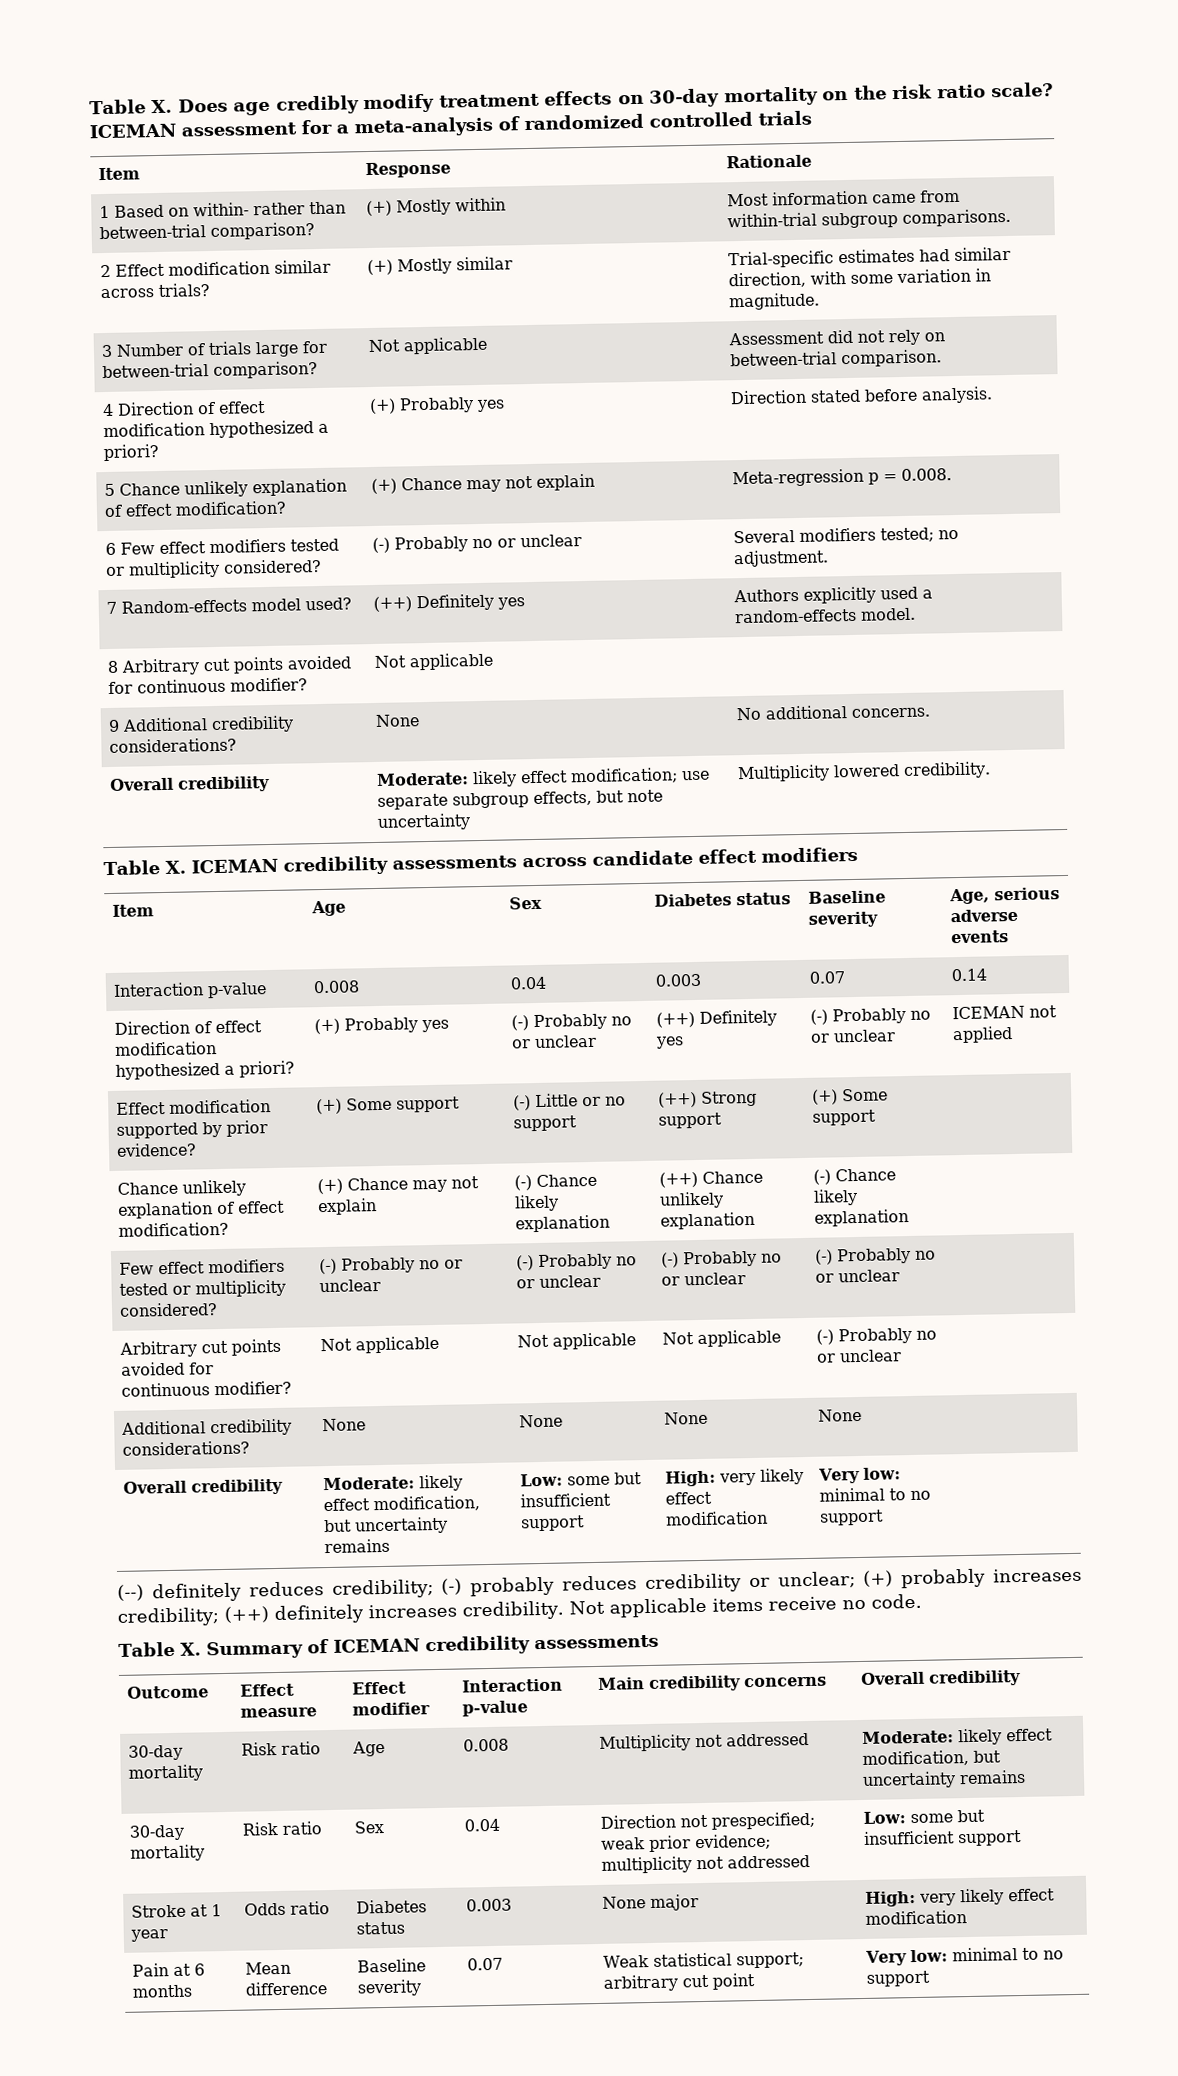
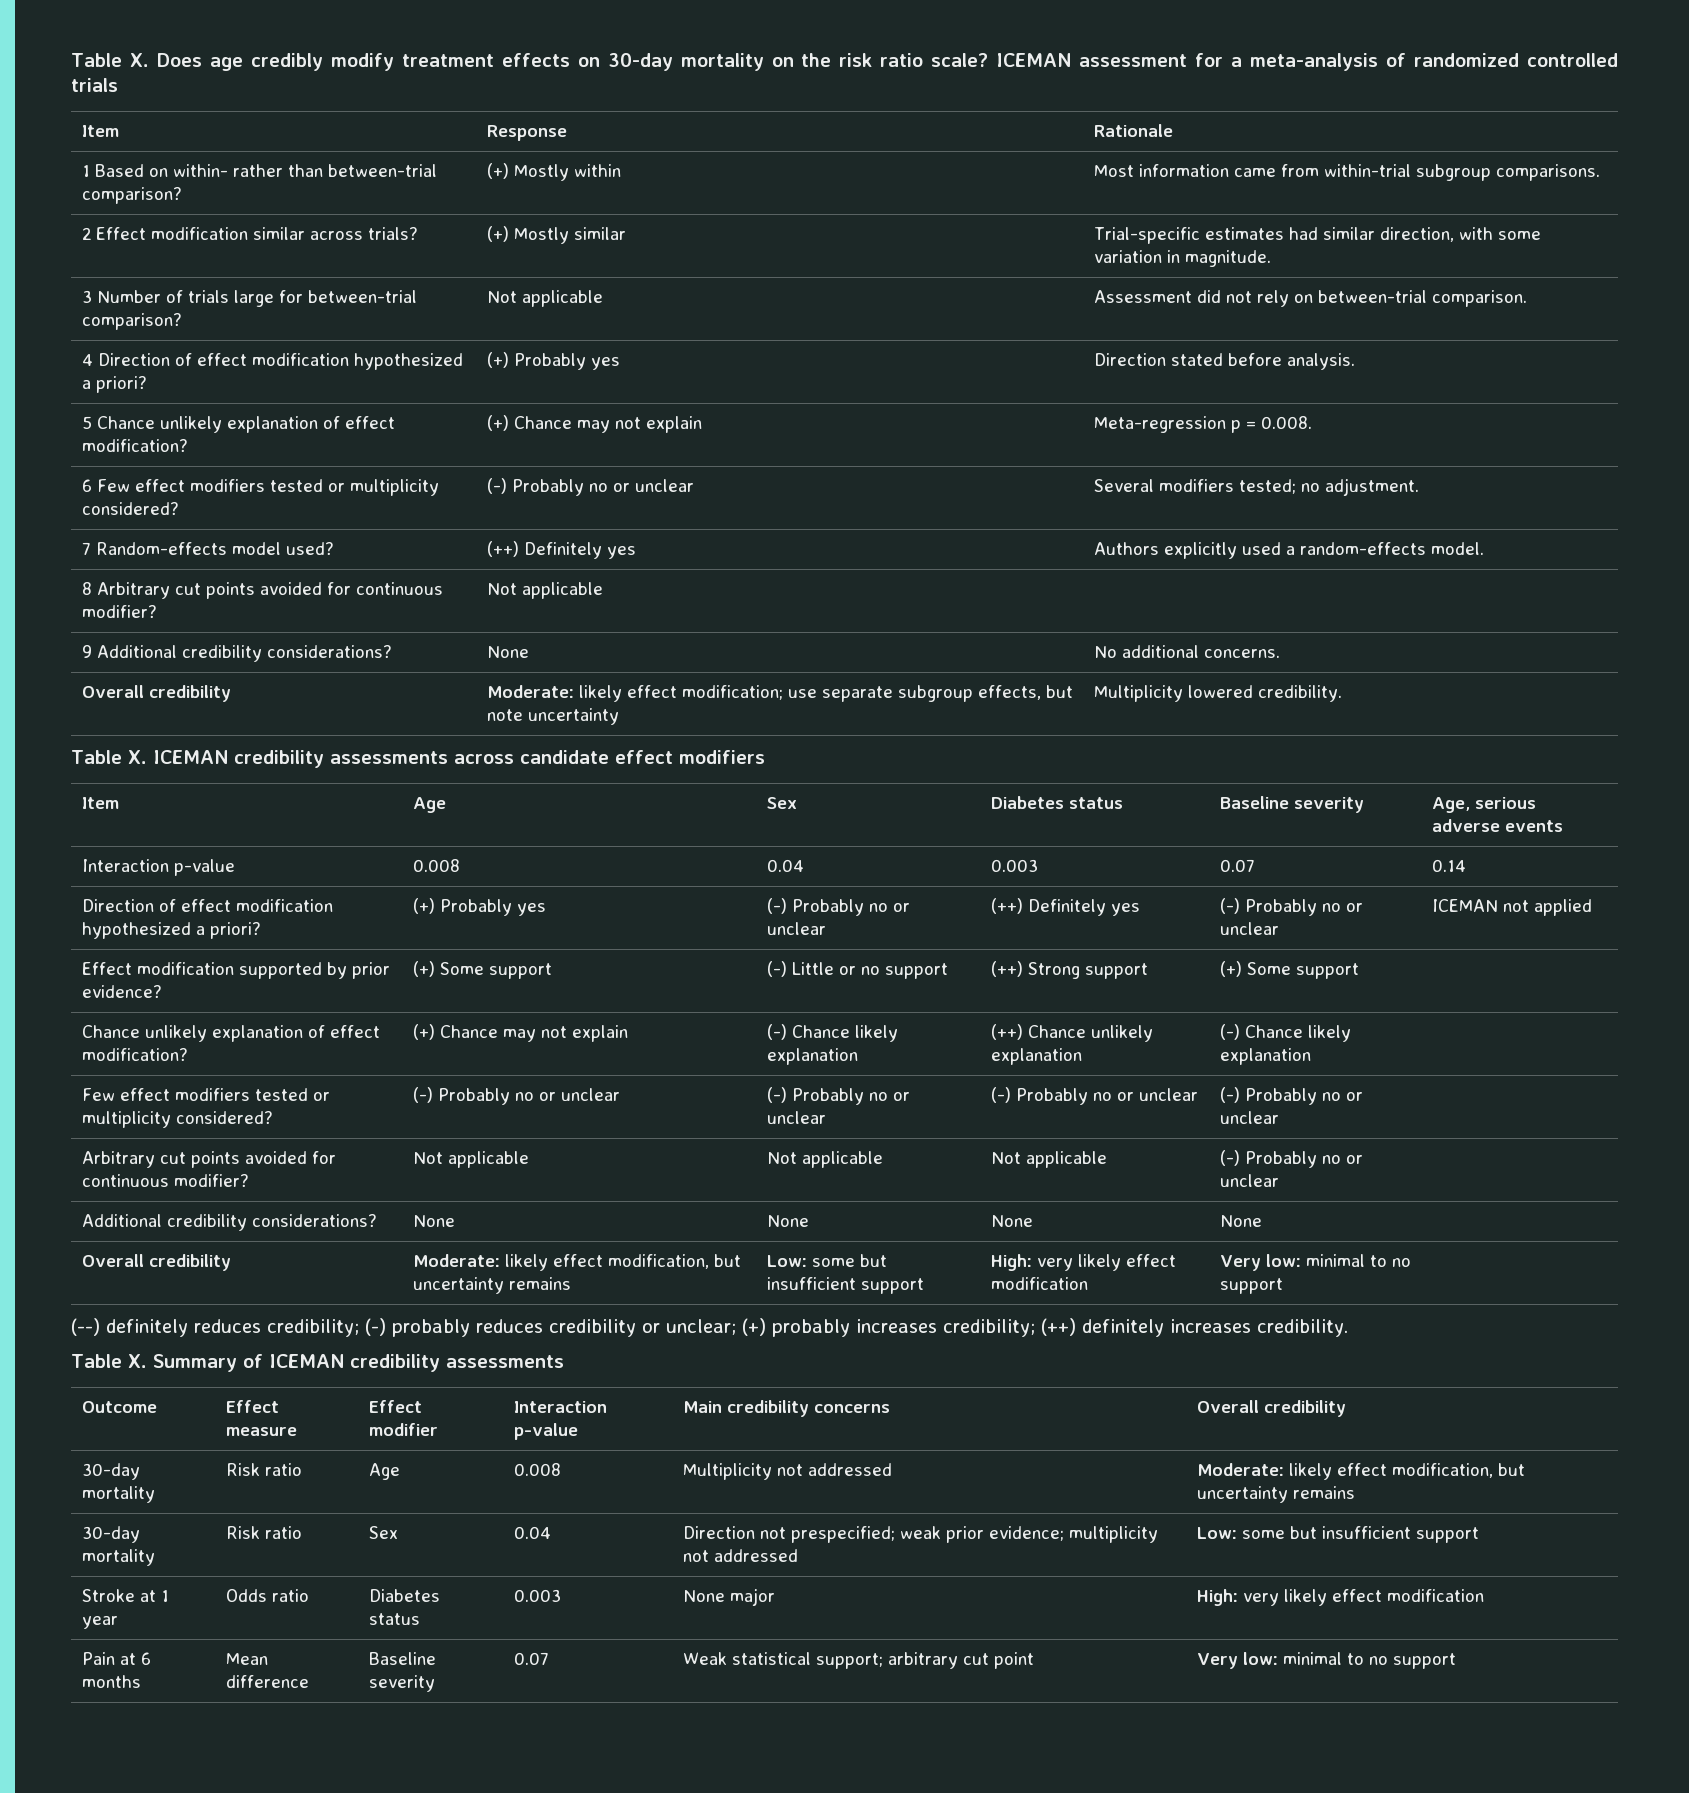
- Not applicable items receive no code.

